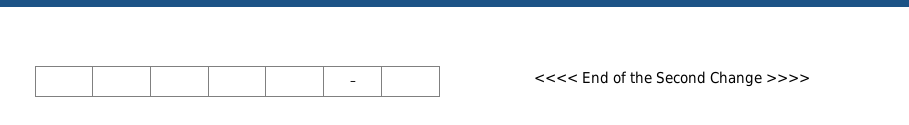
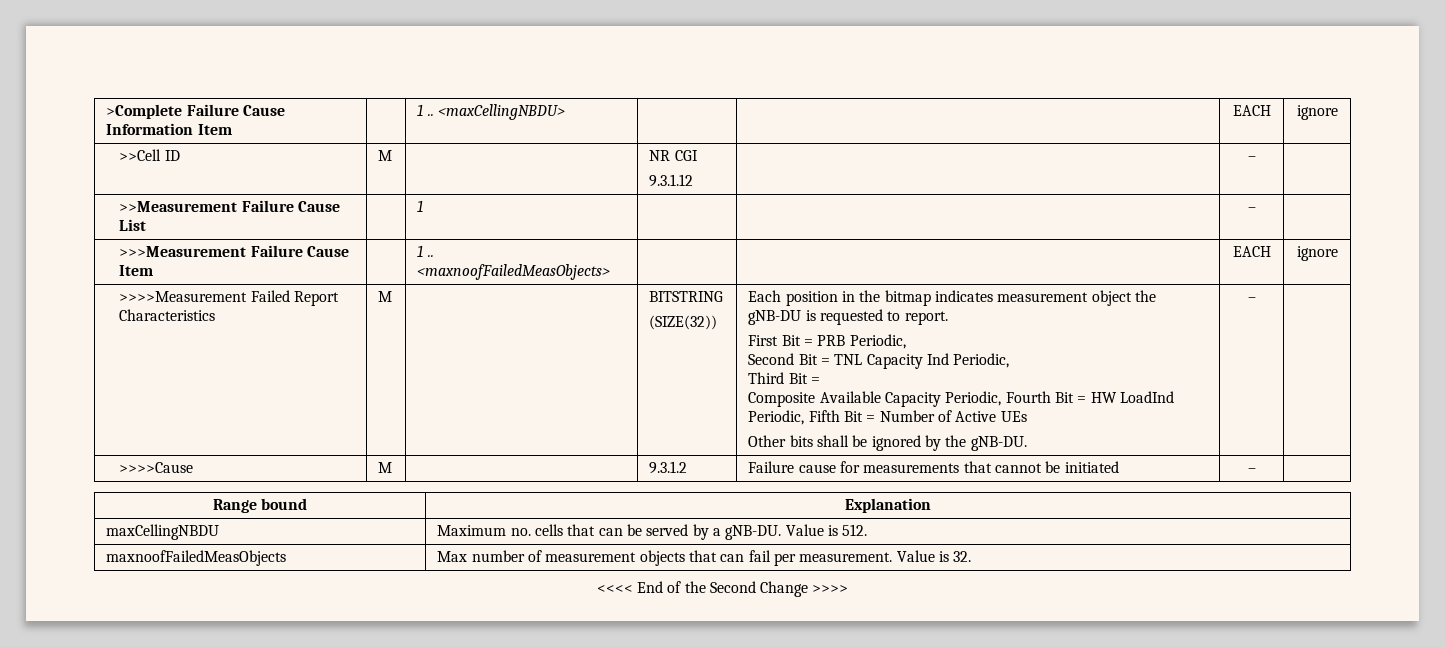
- | | | | | – |
+ >Complete Failure Cause Information Item | | 1 .. <maxCellingNBDU> | | | EACH | ignore
+ >>Cell ID | M | | NR CGI
+ 9.3.1.12 | | – |
+ >>Measurement Failure Cause List | | 1 | | | – |
+ >>>Measurement Failure Cause Item | | 1 .. <maxnoofFailedMeasObjects> | | | EACH | ignore
+ >>>>Measurement Failed Report Characteristics | M | | BITSTRING
+ (SIZE(32)) | Each position in the bitmap indicates measurement object the gNB-DU is requested to report.
+ First Bit = PRB Periodic,
+ Second Bit = TNL Capacity Ind Periodic,
+ Third Bit =
+ Composite Available Capacity Periodic, Fourth Bit = HW LoadInd Periodic, Fifth Bit = Number of Active UEs
+ Other bits shall be ignored by the gNB-DU. | – |
+ >>>>Cause | M | | 9.3.1.2 | Failure cause for measurements that cannot be initiated | – |
+ Range bound | Explanation
+ maxCellingNBDU | Maximum no. cells that can be served by a gNB-DU. Value is 512.
+ maxnoofFailedMeasObjects | Max number of measurement objects that can fail per measurement. Value is 32.

